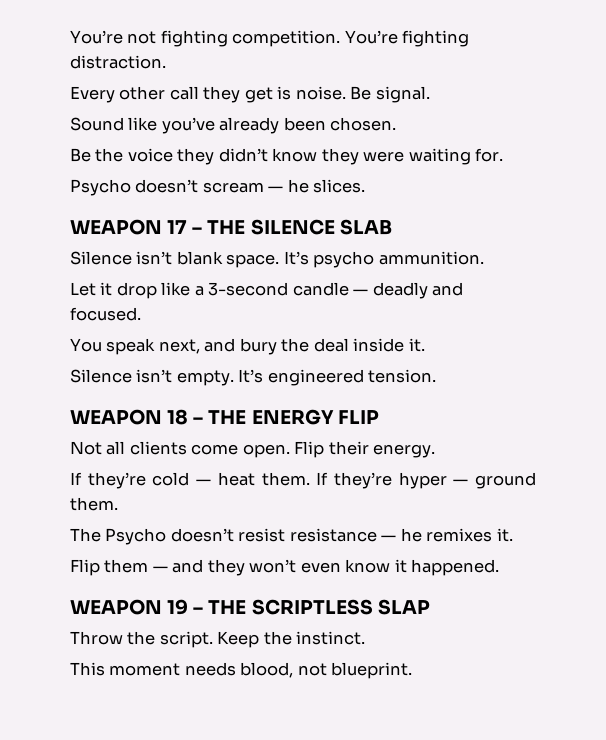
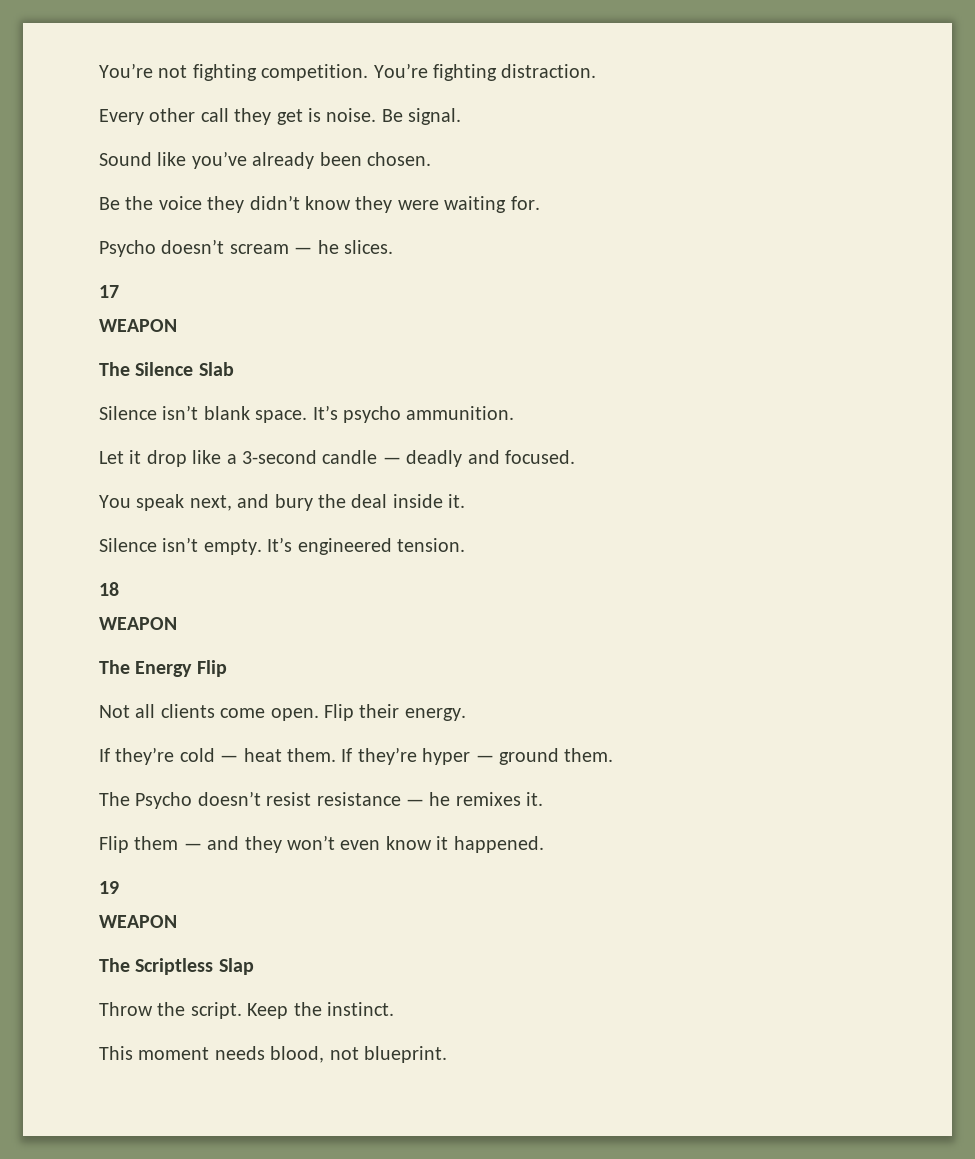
- WEAPON 17 – THE SILENCE SLAB
+ 17
+ WEAPON
+ The Silence Slab
- WEAPON 18 – THE ENERGY FLIP
+ 18
+ WEAPON
+ The Energy Flip
- WEAPON 19 – THE SCRIPTLESS SLAP
+ 19
+ WEAPON
+ The Scriptless Slap

